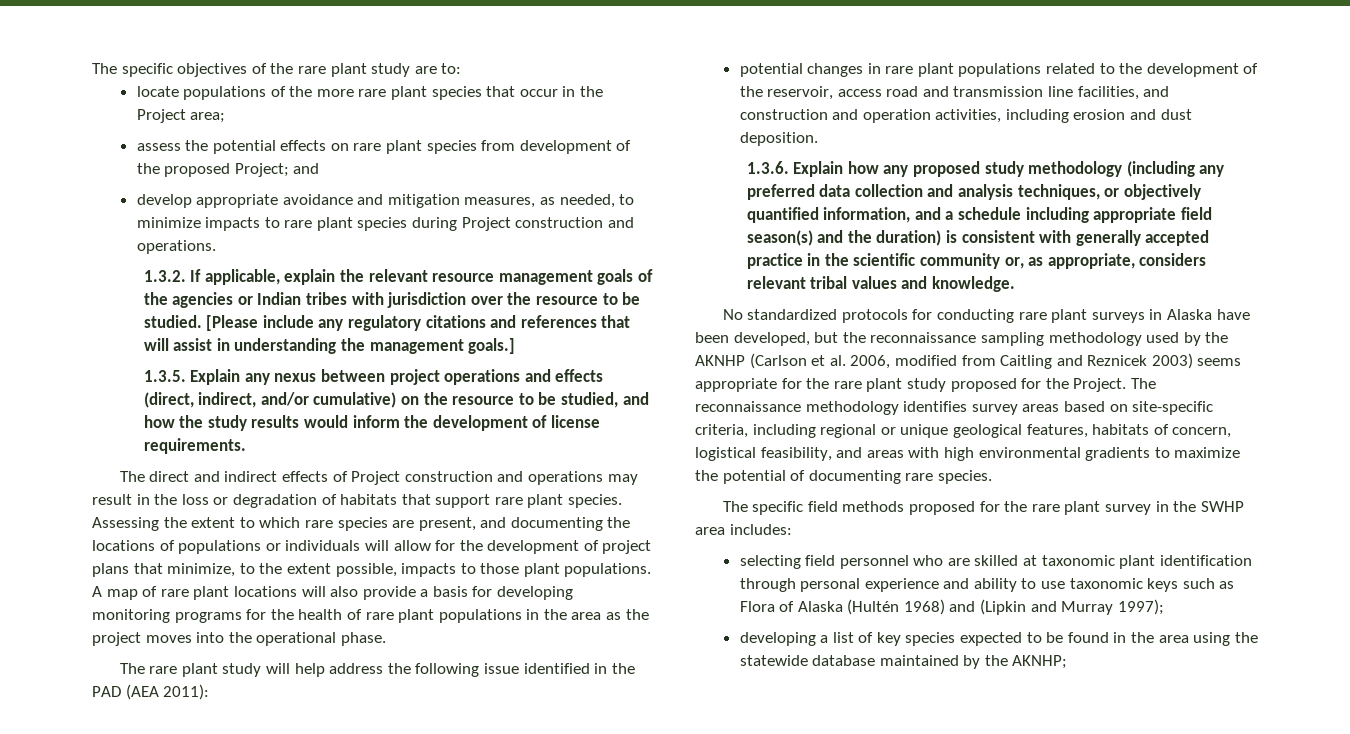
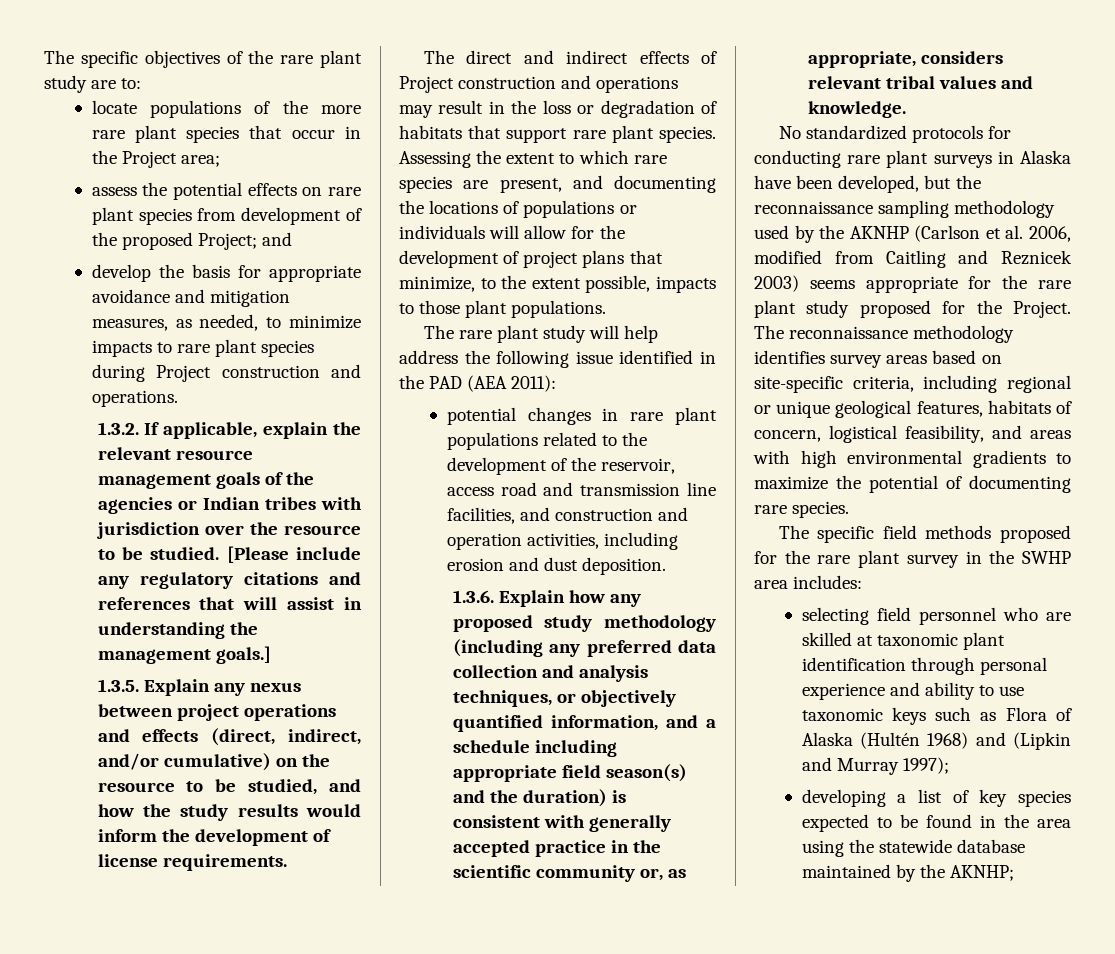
- develop appropriate avoidance and mitigation measures, as needed, to minimize impacts to rare plant species during Project construction and operations.
+ develop the basis for appropriate avoidance and mitigation measures, as needed, to minimize impacts to rare plant species during Project construction and operations.
- A map of rare plant locations will also provide a basis for developing monitoring programs for the health of rare plant populations in the area as the project moves into the operational phase.

